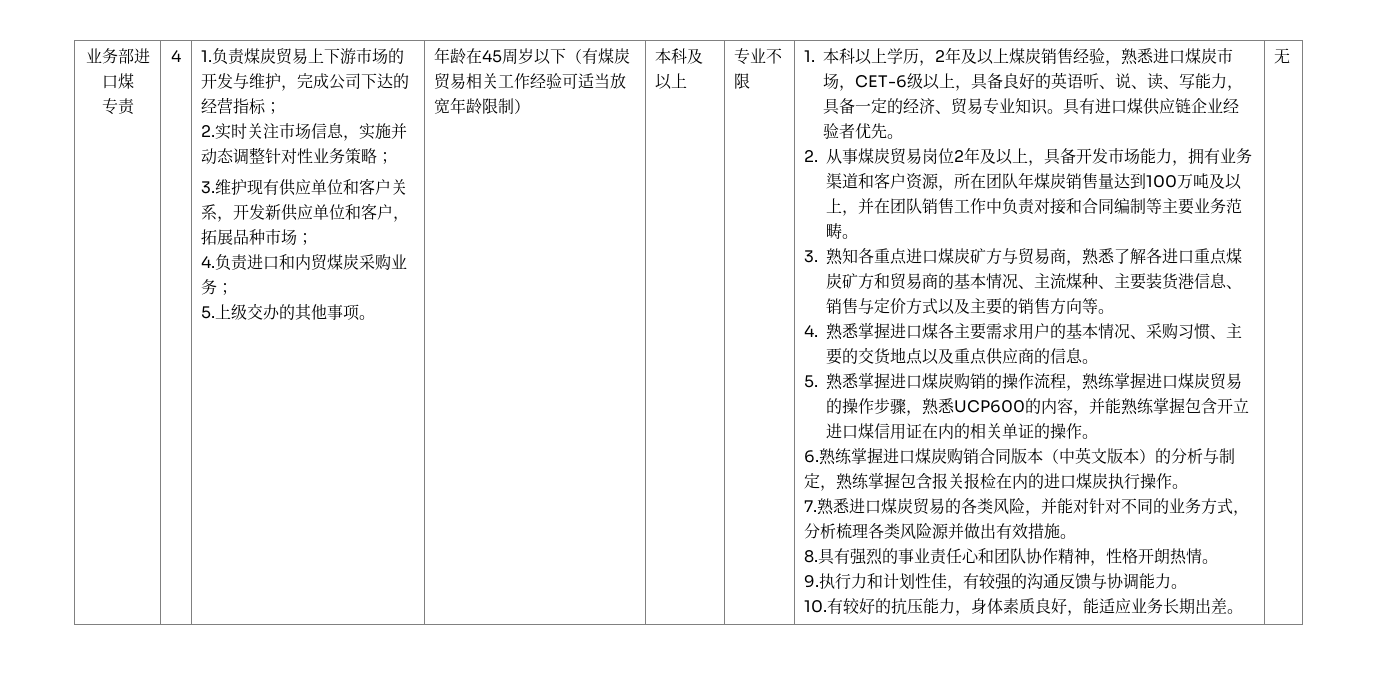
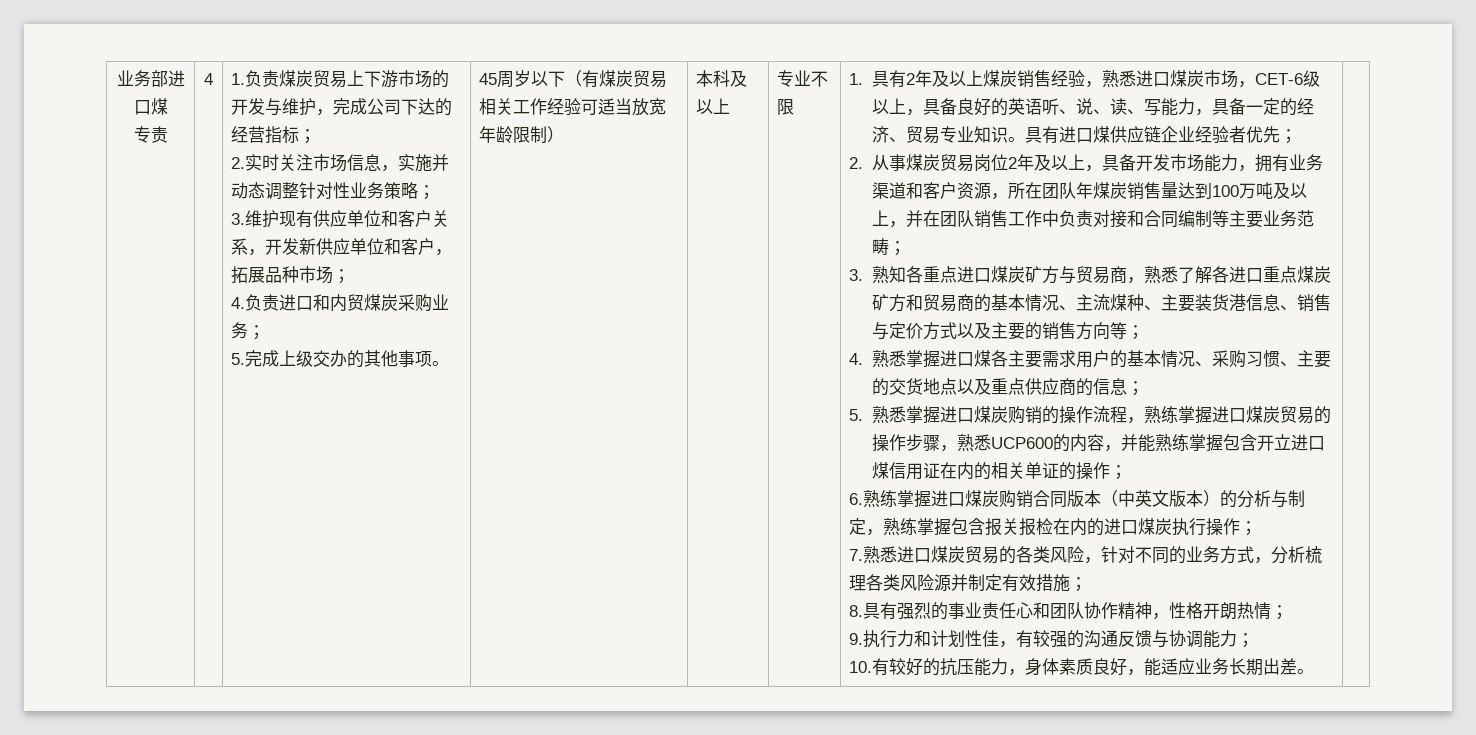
- 5.上级交办的其他事项。
+ 5.完成上级交办的其他事项。
- 年龄在45周岁以下（有煤炭贸易相关工作经验可适当放宽年龄限制）
+ 45周岁以下（有煤炭贸易相关工作经验可适当放宽年龄限制）
- 1.本科以上学历，2年及以上煤炭销售经验，熟悉进口煤炭市场，CET-6级以上，具备良好的英语听、说、读、写能力，具备一定的经济、贸易专业知识。
+ 1.具有2年及以上煤炭销售经验，熟悉进口煤炭市场，CET-6级以上，具备良好的英语听、说、读、写能力，具备一定的经济、贸易专业知识。
- 具有进口煤供应链企业经验者优先。
+ 具有进口煤供应链企业经验者优先；
- 2.从事煤炭贸易岗位2年及以上，具备开发市场能力，拥有业务渠道和客户资源，所在团队年煤炭销售量达到100万吨及以上，并在团队销售工作中负责对接和合同编制等主要业务范畴。
+ 2.从事煤炭贸易岗位2年及以上，具备开发市场能力，拥有业务渠道和客户资源，所在团队年煤炭销售量达到100万吨及以上，并在团队销售工作中负责对接和合同编制等主要业务范畴；
- 3.熟知各重点进口煤炭矿方与贸易商，熟悉了解各进口重点煤炭矿方和贸易商的基本情况、主流煤种、主要装货港信息、销售与定价方式以及主要的销售方向等。
+ 3.熟知各重点进口煤炭矿方与贸易商，熟悉了解各进口重点煤炭矿方和贸易商的基本情况、主流煤种、主要装货港信息、销售与定价方式以及主要的销售方向等；
- 4.熟悉掌握进口煤各主要需求用户的基本情况、采购习惯、主要的交货地点以及重点供应商的信息。
+ 4.熟悉掌握进口煤各主要需求用户的基本情况、采购习惯、主要的交货地点以及重点供应商的信息；
- 5.熟悉掌握进口煤炭购销的操作流程，熟练掌握进口煤炭贸易的操作步骤，熟悉UCP600的内容，并能熟练掌握包含开立进口煤信用证在内的相关单证的操作。
+ 5.熟悉掌握进口煤炭购销的操作流程，熟练掌握进口煤炭贸易的操作步骤，熟悉UCP600的内容，并能熟练掌握包含开立进口煤信用证在内的相关单证的操作；
- 6.熟练掌握进口煤炭购销合同版本（中英文版本）的分析与制定，熟练掌握包含报关报检在内的进口煤炭执行操作。
+ 6.熟练掌握进口煤炭购销合同版本（中英文版本）的分析与制定，熟练掌握包含报关报检在内的进口煤炭执行操作；
- 7.熟悉进口煤炭贸易的各类风险，并能对针对不同的业务方式，分析梳理各类风险源并做出有效措施。
+ 7.熟悉进口煤炭贸易的各类风险，针对不同的业务方式，分析梳理各类风险源并制定有效措施；
- 8.具有强烈的事业责任心和团队协作精神，性格开朗热情。
+ 8.具有强烈的事业责任心和团队协作精神，性格开朗热情；
- 9.执行力和计划性佳，有较强的沟通反馈与协调能力。
+ 9.执行力和计划性佳，有较强的沟通反馈与协调能力；
- 无

